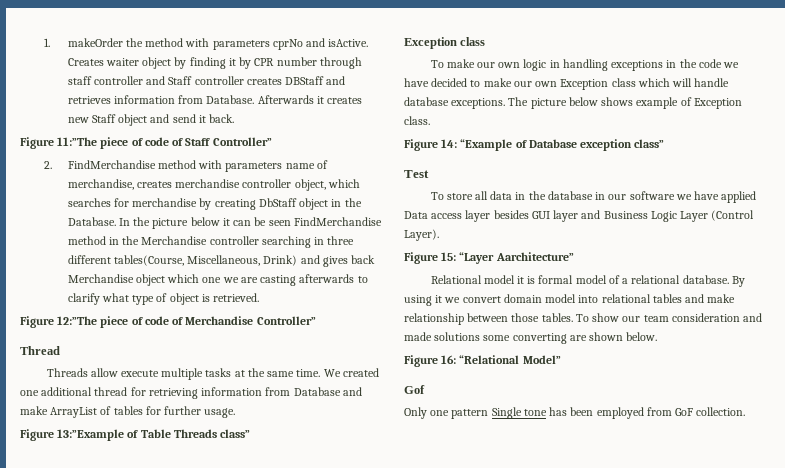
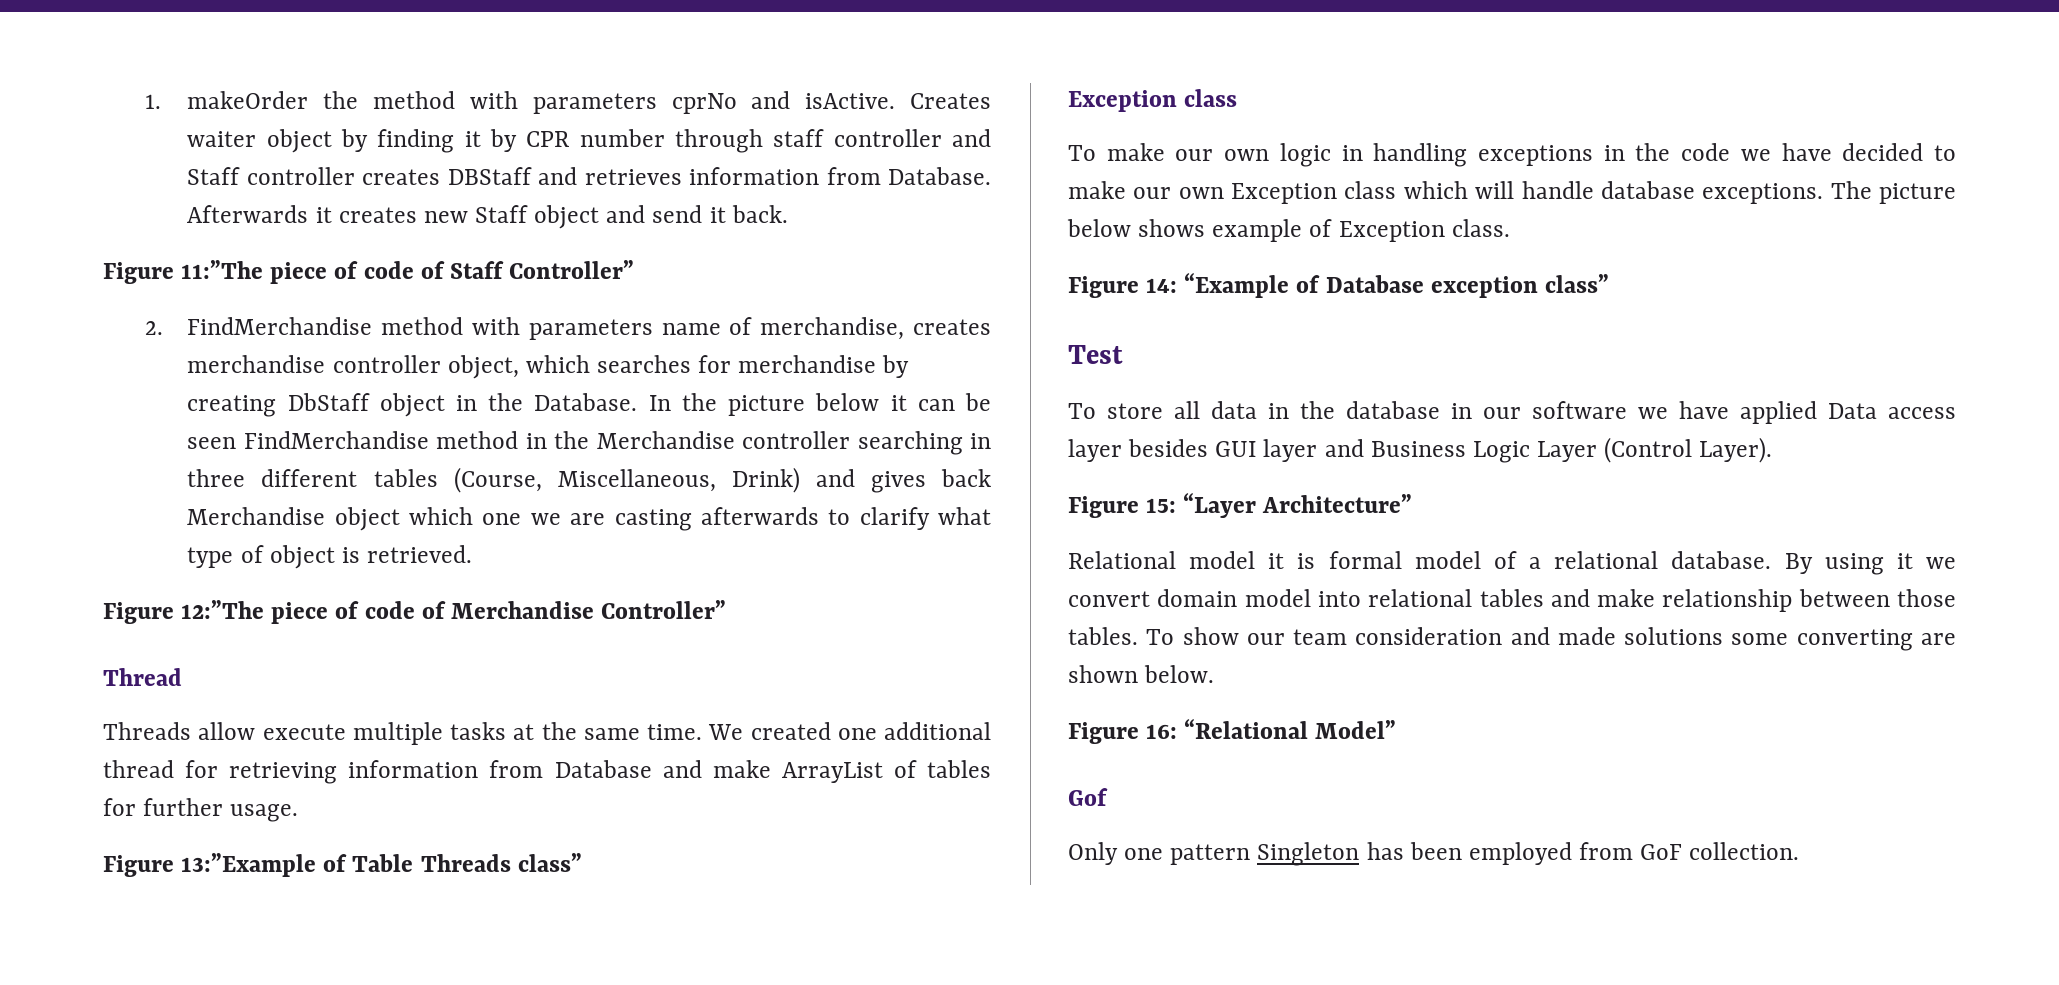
- In the picture below it can be seen FindMerchandise method in the Merchandise controller searching in three different tables(Course, Miscellaneous, Drink) and gives back Merchandise object which one we are casting afterwards to clarify what type of object is retrieved.
+ In the picture below it can be seen FindMerchandise method in the Merchandise controller searching in three different tables (Course, Miscellaneous, Drink) and gives back Merchandise object which one we are casting afterwards to clarify what type of object is retrieved.
- Figure 15: “Layer Aarchitecture”
+ Figure 15: “Layer Architecture”
- Only one pattern Single tone has been employed from GoF collection.
+ Only one pattern Singleton has been employed from GoF collection.

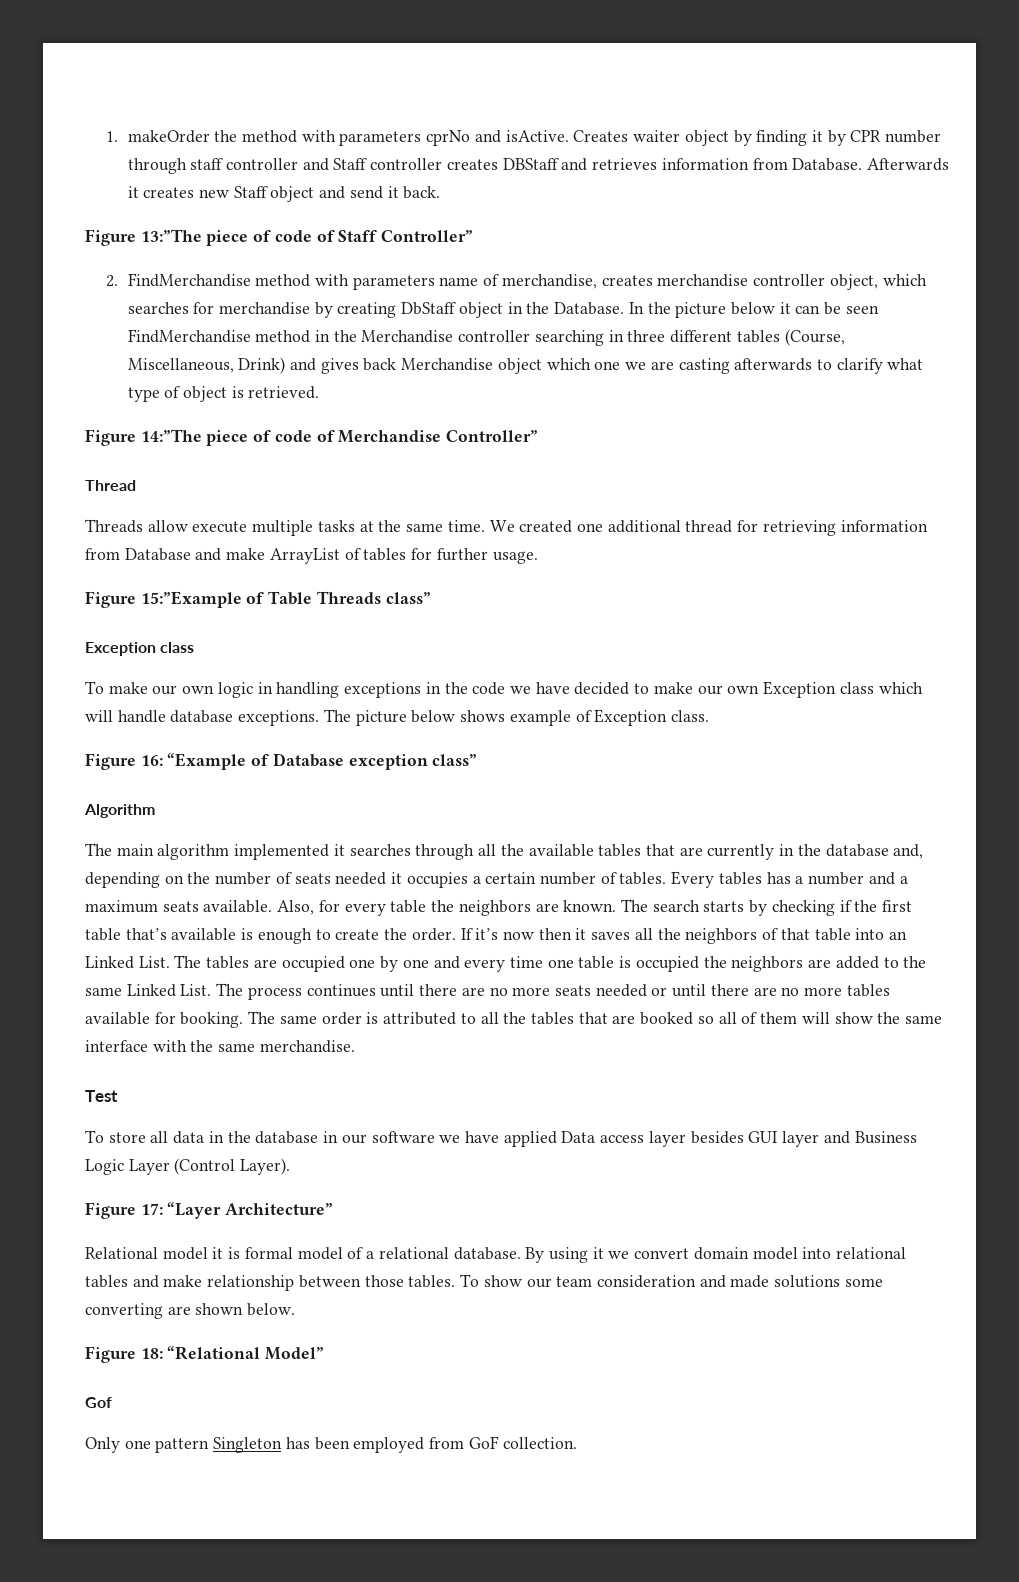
- Figure 11:”The piece of code of Staff Controller”
+ Figure 13:”The piece of code of Staff Controller”
- Figure 12:”The piece of code of Merchandise Controller”
+ Figure 14:”The piece of code of Merchandise Controller”
- Figure 13:”Example of Table Threads class”
+ Figure 15:”Example of Table Threads class”
- Figure 14: “Example of Database exception class”
+ Figure 16: “Example of Database exception class”
+ Algorithm
+ The main algorithm implemented it searches through all the available tables that are currently in the database and, depending on the number of seats needed it occupies a certain number of tables. Every tables has a number and a maximum seats available. Also, for every table the neighbors are known. The search starts by checking if the first table that’s available is enough to create the order. If it’s now then it saves all the neighbors of that table into an Linked List. The tables are occupied one by one and every time one table is occupied the neighbors are added to the same Linked List. The process continues until there are no more seats needed or until there are no more tables available for booking. The same order is attributed to all the tables that are booked so all of them will show the same interface with the same merchandise.
- Figure 15: “Layer Architecture”
+ Figure 17: “Layer Architecture”
- Figure 16: “Relational Model”
+ Figure 18: “Relational Model”

